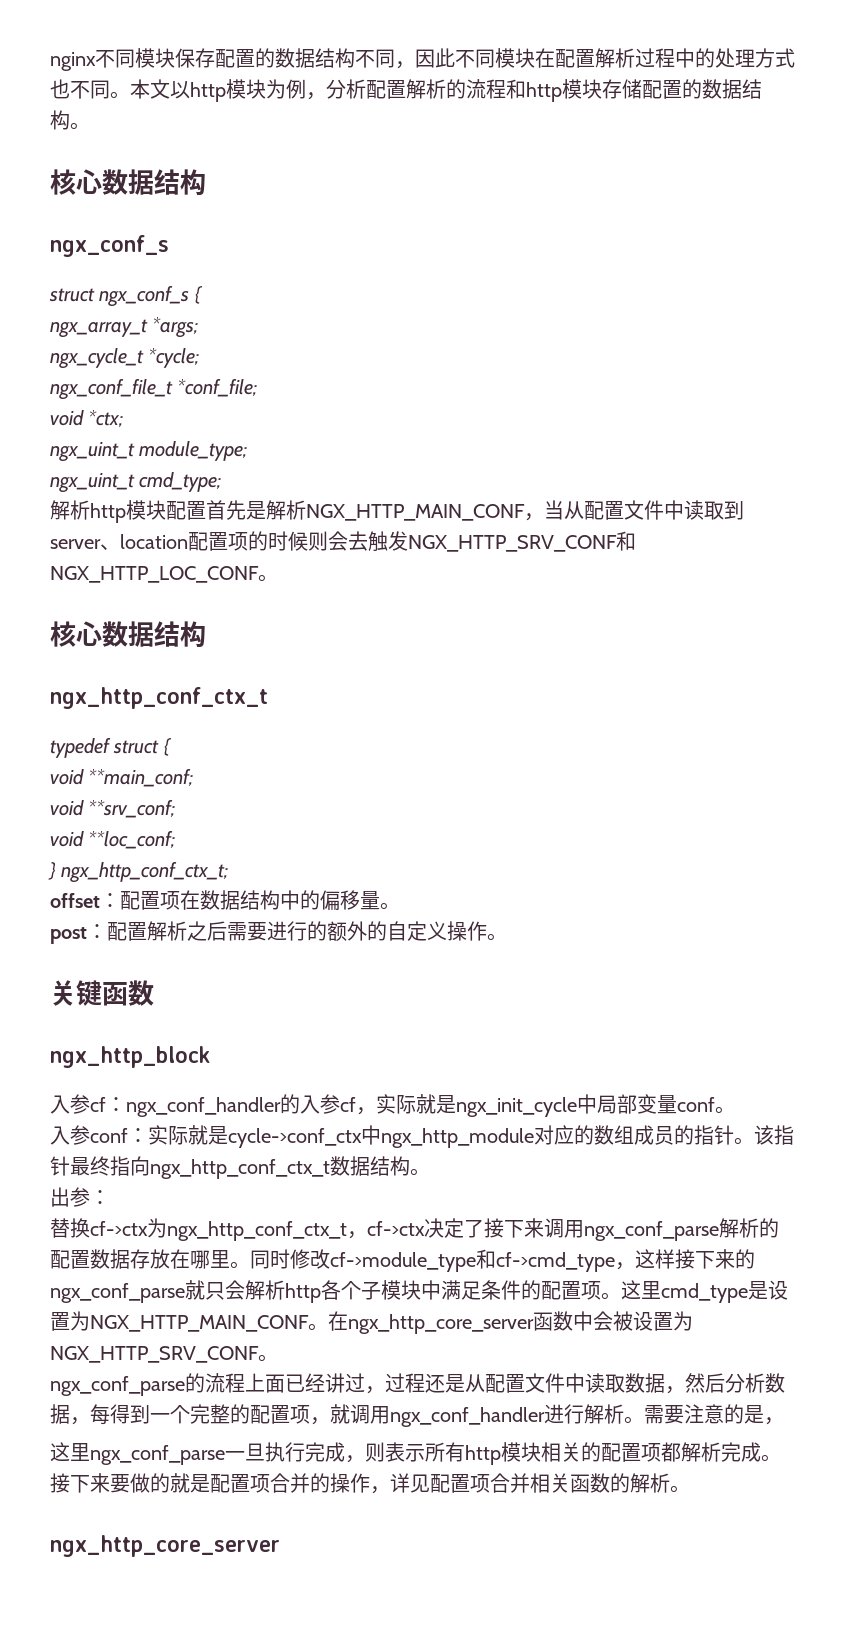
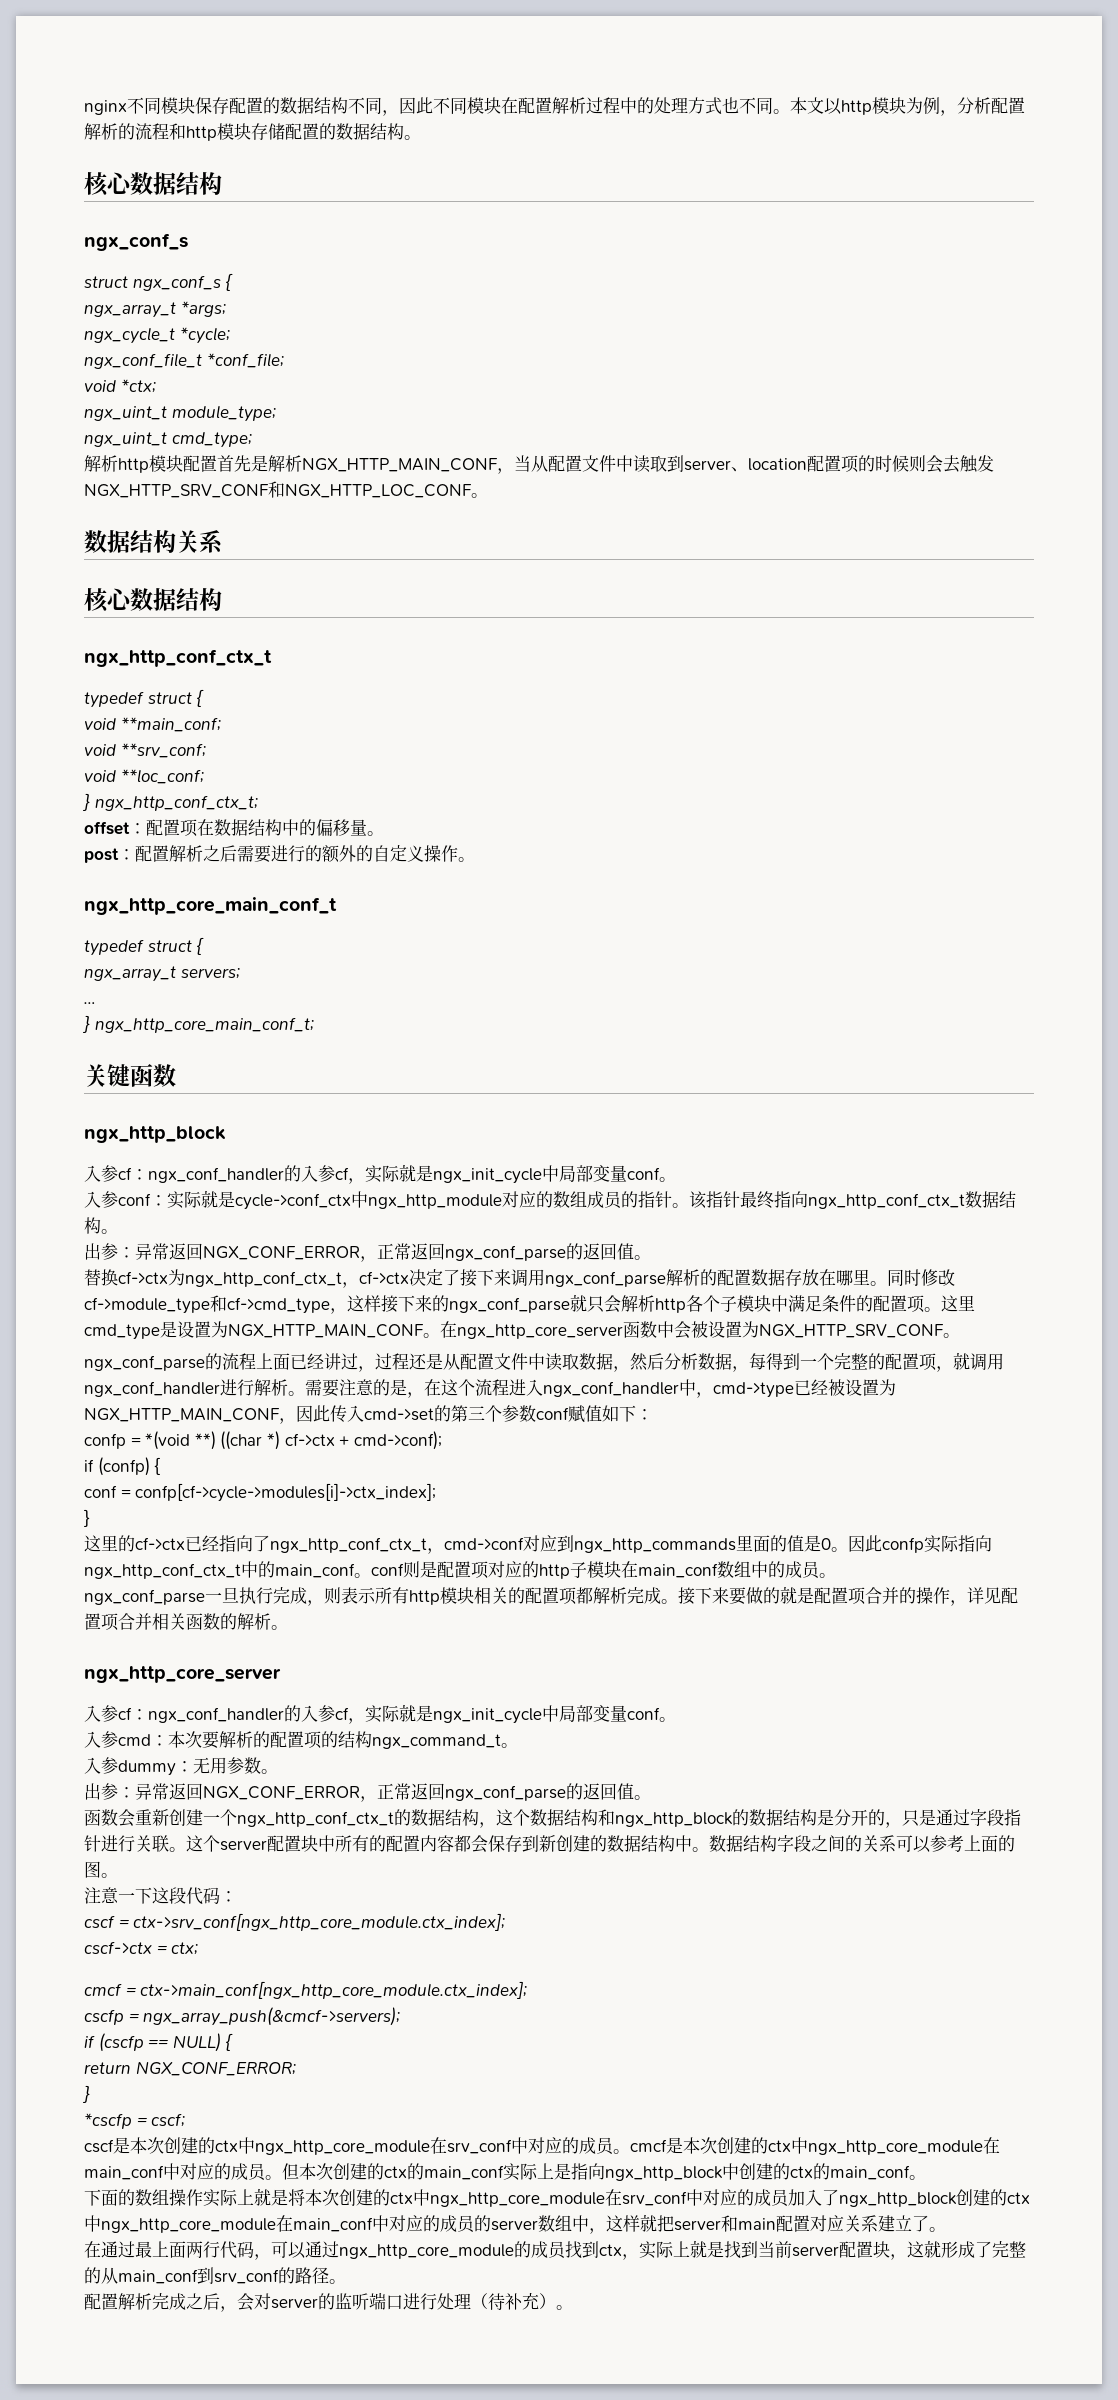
+ 数据结构关系
+ ngx_http_core_main_conf_t
+ typedef struct {
+ ngx_array_t servers;
+ …
+ } ngx_http_core_main_conf_t;
  该指针最终指向ngx_http_conf_ctx_t数据结构。
- 出参：
+ 出参：异常返回NGX_CONF_ERROR，正常返回ngx_conf_parse的返回值。
- 需要注意的是，
- 这里ngx_conf_parse一旦执行完成，则表示所有http模块相关的配置项都解析完成。
+ 需要注意的是，在这个流程进入ngx_conf_handler中，cmd->type已经被设置为NGX_HTTP_MAIN_CONF，因此传入cmd->set的第三个参数conf赋值如下：
+ confp = *(void **) ((char *) cf->ctx + cmd->conf);
+ if (confp) {
+ conf = confp[cf->cycle->modules[i]->ctx_index];
+ }
+ 这里的cf->ctx已经指向了ngx_http_conf_ctx_t，cmd->conf对应到ngx_http_commands里面的值是0。因此confp实际指向ngx_http_conf_ctx_t中的main_conf。conf则是配置项对应的http子模块在main_conf数组中的成员。
+ ngx_conf_parse一旦执行完成，则表示所有http模块相关的配置项都解析完成。
  接下来要做的就是配置项合并的操作，详见配置项合并相关函数的解析。
  ngx_http_core_server
+ 入参cf：ngx_conf_handler的入参cf，实际就是ngx_init_cycle中局部变量conf。
+ 入参cmd：本次要解析的配置项的结构ngx_command_t。
+ 入参dummy：无用参数。
+ 出参：异常返回NGX_CONF_ERROR，正常返回ngx_conf_parse的返回值。
+ 函数会重新创建一个ngx_http_conf_ctx_t的数据结构，这个数据结构和ngx_http_block的数据结构是分开的，只是通过字段指针进行关联。这个server配置块中所有的配置内容都会保存到新创建的数据结构中。数据结构字段之间的关系可以参考上面的图。
+ 注意一下这段代码：
+ cscf = ctx->srv_conf[ngx_http_core_module.ctx_index];
+ cscf->ctx = ctx;
+ cmcf = ctx->main_conf[ngx_http_core_module.ctx_index];
+ cscfp = ngx_array_push(&cmcf->servers);
+ if (cscfp == NULL) {
+ return NGX_CONF_ERROR;
+ }
+ *cscfp = cscf;
+ cscf是本次创建的ctx中ngx_http_core_module在srv_conf中对应的成员。cmcf是本次创建的ctx中ngx_http_core_module在main_conf中对应的成员。但本次创建的ctx的main_conf实际上是指向ngx_http_block中创建的ctx的main_conf。
+ 下面的数组操作实际上就是将本次创建的ctx中ngx_http_core_module在srv_conf中对应的成员加入了ngx_http_block创建的ctx中ngx_http_core_module在main_conf中对应的成员的server数组中，这样就把server和main配置对应关系建立了。
+ 在通过最上面两行代码，可以通过ngx_http_core_module的成员找到ctx，实际上就是找到当前server配置块，这就形成了完整的从main_conf到srv_conf的路径。
+ 配置解析完成之后，会对server的监听端口进行处理（待补充）。

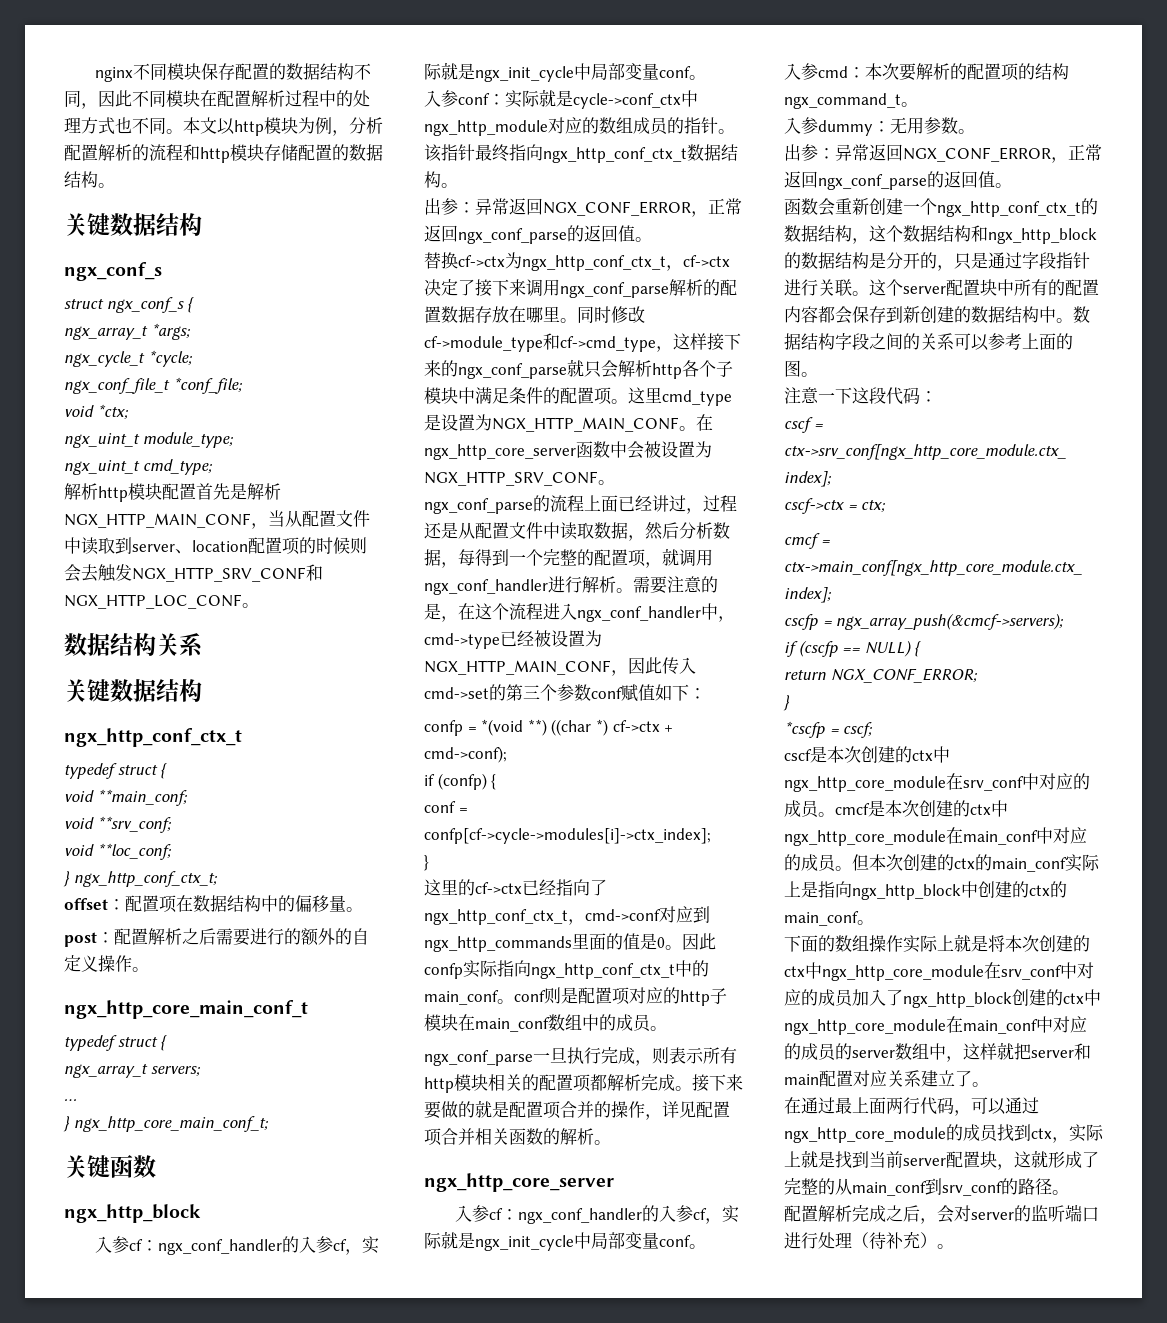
  本文以http模块为例，分析配置解析的流程和http模块存储配置的数据结构。
- 核心数据结构
+ 关键数据结构
  数据结构关系
- 核心数据结构
+ 关键数据结构

